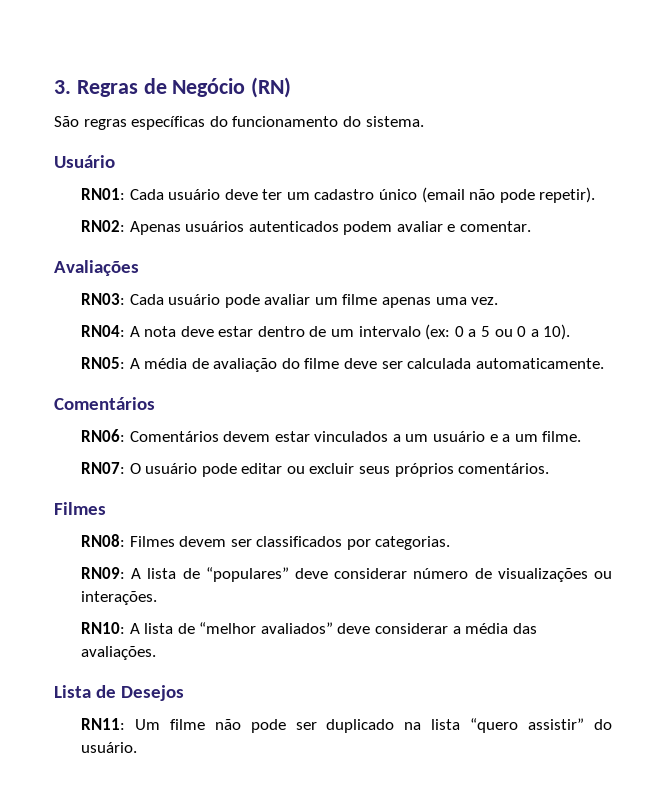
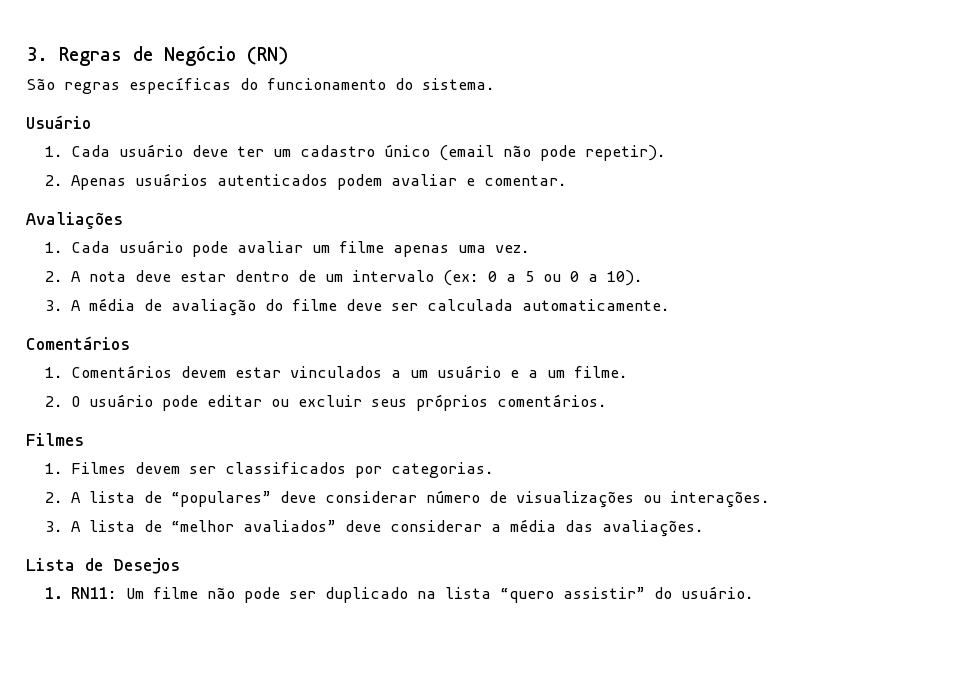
- RN01: Cada usuário deve ter um cadastro único (email não pode repetir).
+ 1. Cada usuário deve ter um cadastro único (email não pode repetir).
- RN02: Apenas usuários autenticados podem avaliar e comentar.
+ 2. Apenas usuários autenticados podem avaliar e comentar.
- RN03: Cada usuário pode avaliar um filme apenas uma vez.
+ 1. Cada usuário pode avaliar um filme apenas uma vez.
- RN04: A nota deve estar dentro de um intervalo (ex: 0 a 5 ou 0 a 10).
+ 2. A nota deve estar dentro de um intervalo (ex: 0 a 5 ou 0 a 10).
- RN05: A média de avaliação do filme deve ser calculada automaticamente.
+ 3. A média de avaliação do filme deve ser calculada automaticamente.
- RN06: Comentários devem estar vinculados a um usuário e a um filme.
+ 1. Comentários devem estar vinculados a um usuário e a um filme.
- RN07: O usuário pode editar ou excluir seus próprios comentários.
+ 2. O usuário pode editar ou excluir seus próprios comentários.
- RN08: Filmes devem ser classificados por categorias.
+ 1. Filmes devem ser classificados por categorias.
- RN09: A lista de “populares” deve considerar número de visualizações ou interações.
+ 2. A lista de “populares” deve considerar número de visualizações ou interações.
- RN10: A lista de “melhor avaliados” deve considerar a média das avaliações.
+ 3. A lista de “melhor avaliados” deve considerar a média das avaliações.
- RN11: Um filme não pode ser duplicado na lista “quero assistir” do usuário.
+ 1. RN11: Um filme não pode ser duplicado na lista “quero assistir” do usuário.

